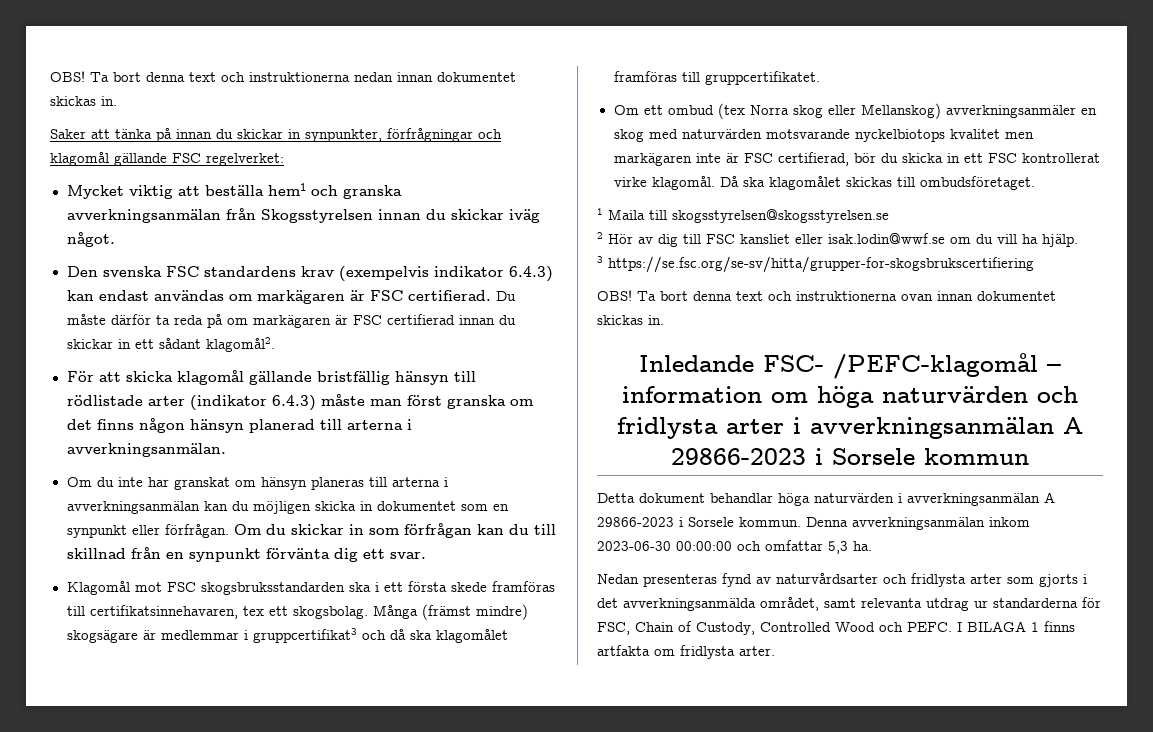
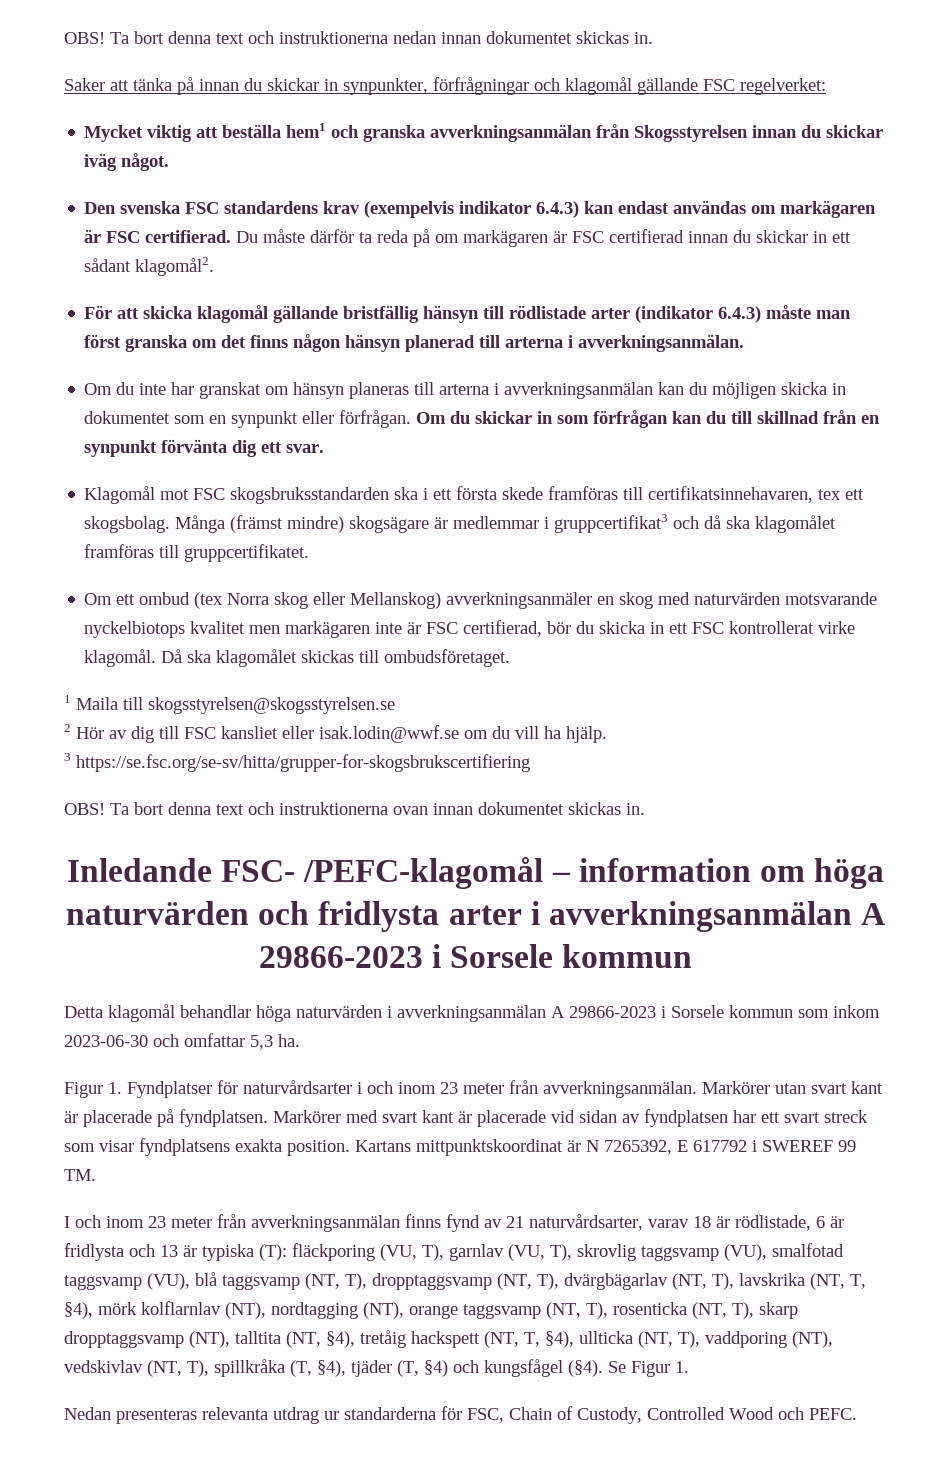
- Detta dokument behandlar höga naturvärden i avverkningsanmälan A 29866-2023 i Sorsele kommun. Denna avverkningsanmälan inkom 2023-06-30 00:00:00 och omfattar 5,3 ha.
+ Detta klagomål behandlar höga naturvärden i avverkningsanmälan A 29866-2023 i Sorsele kommun som inkom 2023-06-30 och omfattar 5,3 ha.
- Nedan presenteras fynd av naturvårdsarter och fridlysta arter som gjorts i det avverkningsanmälda området, samt relevanta utdrag ur standarderna för FSC, Chain of Custody, Controlled Wood och PEFC. I BILAGA 1 finns artfakta om fridlysta arter.
+ Figur 1. Fyndplatser för naturvårdsarter i och inom 23 meter från avverkningsanmälan. Markörer utan svart kant är placerade på fyndplatsen. Markörer med svart kant är placerade vid sidan av fyndplatsen har ett svart streck som visar fyndplatsens exakta position. Kartans mittpunktskoordinat är N 7265392, E 617792 i SWEREF 99 TM.
+ I och inom 23 meter från avverkningsanmälan finns fynd av 21 naturvårdsarter, varav 18 är rödlistade, 6 är fridlysta och 13 är typiska (T): fläckporing (VU, T), garnlav (VU, T), skrovlig taggsvamp (VU), smalfotad taggsvamp (VU), blå taggsvamp (NT, T), dropptaggsvamp (NT, T), dvärgbägarlav (NT, T), lavskrika (NT, T, §4), mörk kolflarnlav (NT), nordtagging (NT), orange taggsvamp (NT, T), rosenticka (NT, T), skarp dropptaggsvamp (NT), talltita (NT, §4), tretåig hackspett (NT, T, §4), ullticka (NT, T), vaddporing (NT), vedskivlav (NT, T), spillkråka (T, §4), tjäder (T, §4) och kungsfågel (§4). Se Figur 1.
+ Nedan presenteras relevanta utdrag ur standarderna för FSC, Chain of Custody, Controlled Wood och PEFC.

